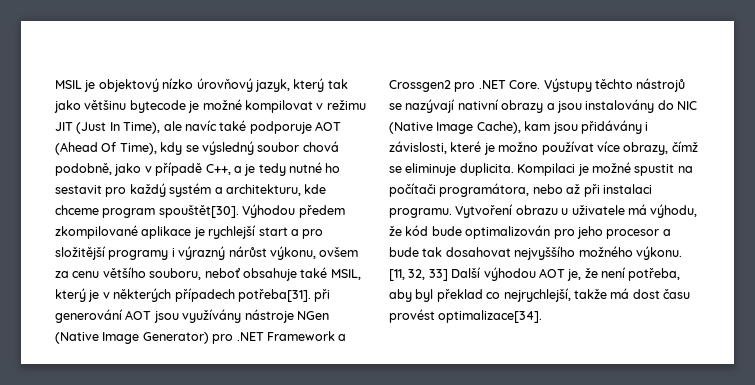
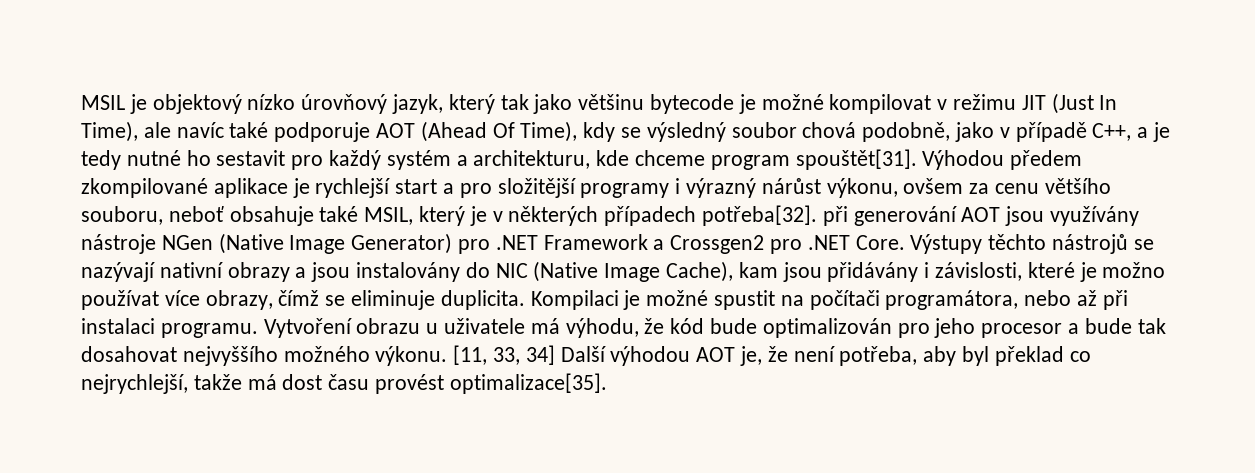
- MSIL je objektový nízko úrovňový jazyk, který tak jako většinu bytecode je možné kompilovat v režimu JIT (Just In Time), ale navíc také podporuje AOT (Ahead Of Time), kdy se výsledný soubor chová podobně, jako v případě C++, a je tedy nutné ho sestavit pro každý systém a architekturu, kde chceme program spouštět[30].
+ MSIL je objektový nízko úrovňový jazyk, který tak jako většinu bytecode je možné kompilovat v režimu JIT (Just In Time), ale navíc také podporuje AOT (Ahead Of Time), kdy se výsledný soubor chová podobně, jako v případě C++, a je tedy nutné ho sestavit pro každý systém a architekturu, kde chceme program spouštět[31].
- Výhodou předem zkompilované aplikace je rychlejší start a pro složitější programy i výrazný nárůst výkonu, ovšem za cenu většího souboru, neboť obsahuje také MSIL, který je v některých případech potřeba[31]. při generování AOT jsou využívány nástroje NGen (Native Image Generator) pro .NET Framework a Crossgen2 pro .NET Core.
+ Výhodou předem zkompilované aplikace je rychlejší start a pro složitější programy i výrazný nárůst výkonu, ovšem za cenu většího souboru, neboť obsahuje také MSIL, který je v některých případech potřeba[32]. při generování AOT jsou využívány nástroje NGen (Native Image Generator) pro .NET Framework a Crossgen2 pro .NET Core.
- [11, 32, 33] Další výhodou AOT je, že není potřeba, aby byl překlad co nejrychlejší, takže má dost času provést optimalizace[34].
+ [11, 33, 34] Další výhodou AOT je, že není potřeba, aby byl překlad co nejrychlejší, takže má dost času provést optimalizace[35].

